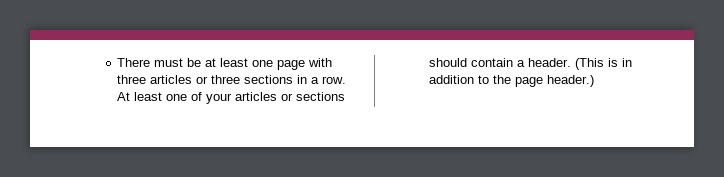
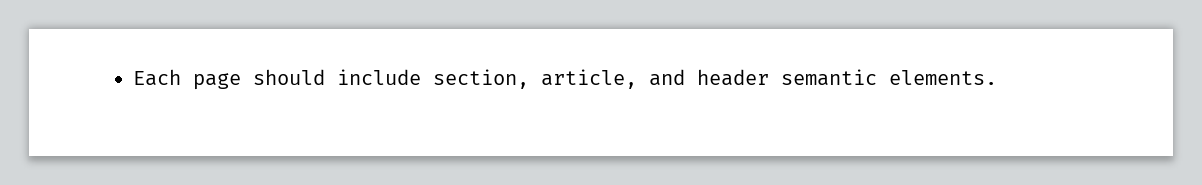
- There must be at least one page with three articles or three sections in a row. At least one of your articles or sections should contain a header. (This is in addition to the page header.)
+ Each page should include section, article, and header semantic elements.

